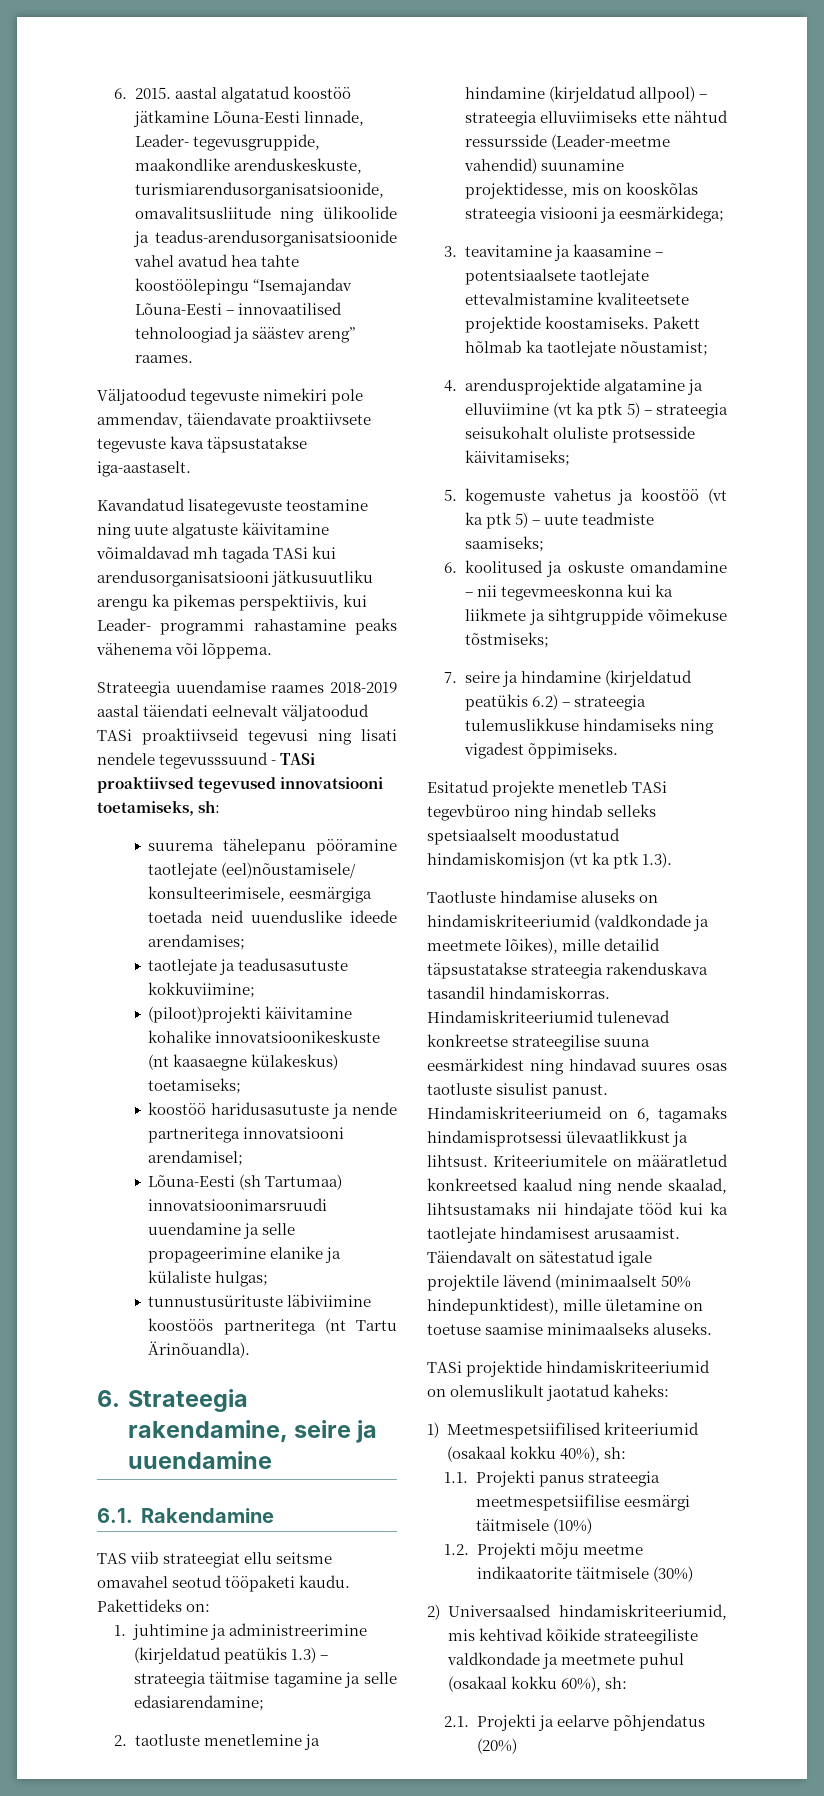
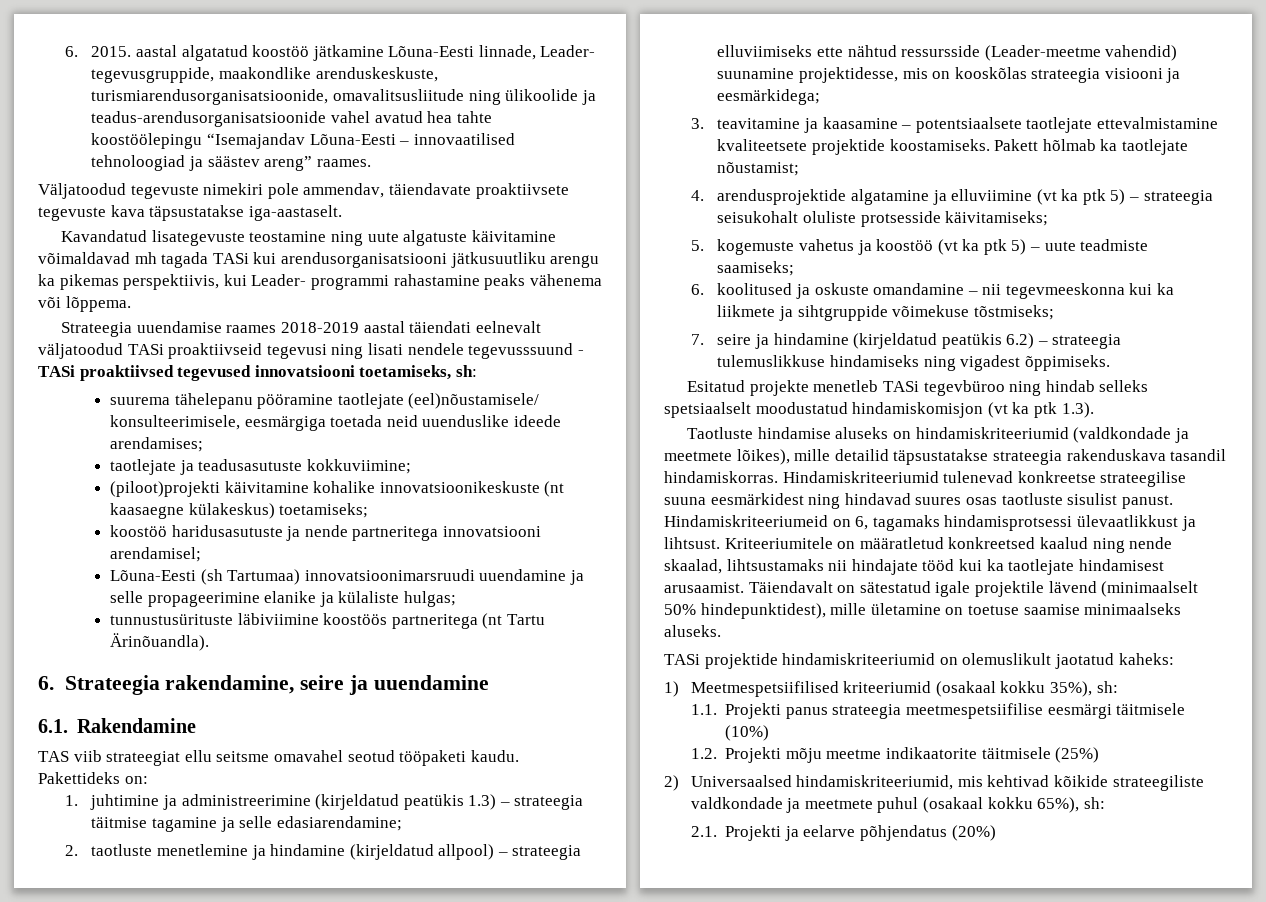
- 1) Meetmespetsiifilised kriteeriumid (osakaal kokku 40%), sh:
+ 1) Meetmespetsiifilised kriteeriumid (osakaal kokku 35%), sh:
- 1.2. Projekti mõju meetme indikaatorite täitmisele (30%)
+ 1.2. Projekti mõju meetme indikaatorite täitmisele (25%)
- 2) Universaalsed hindamiskriteeriumid, mis kehtivad kõikide strateegiliste valdkondade ja meetmete puhul (osakaal kokku 60%), sh:
+ 2) Universaalsed hindamiskriteeriumid, mis kehtivad kõikide strateegiliste valdkondade ja meetmete puhul (osakaal kokku 65%), sh:

